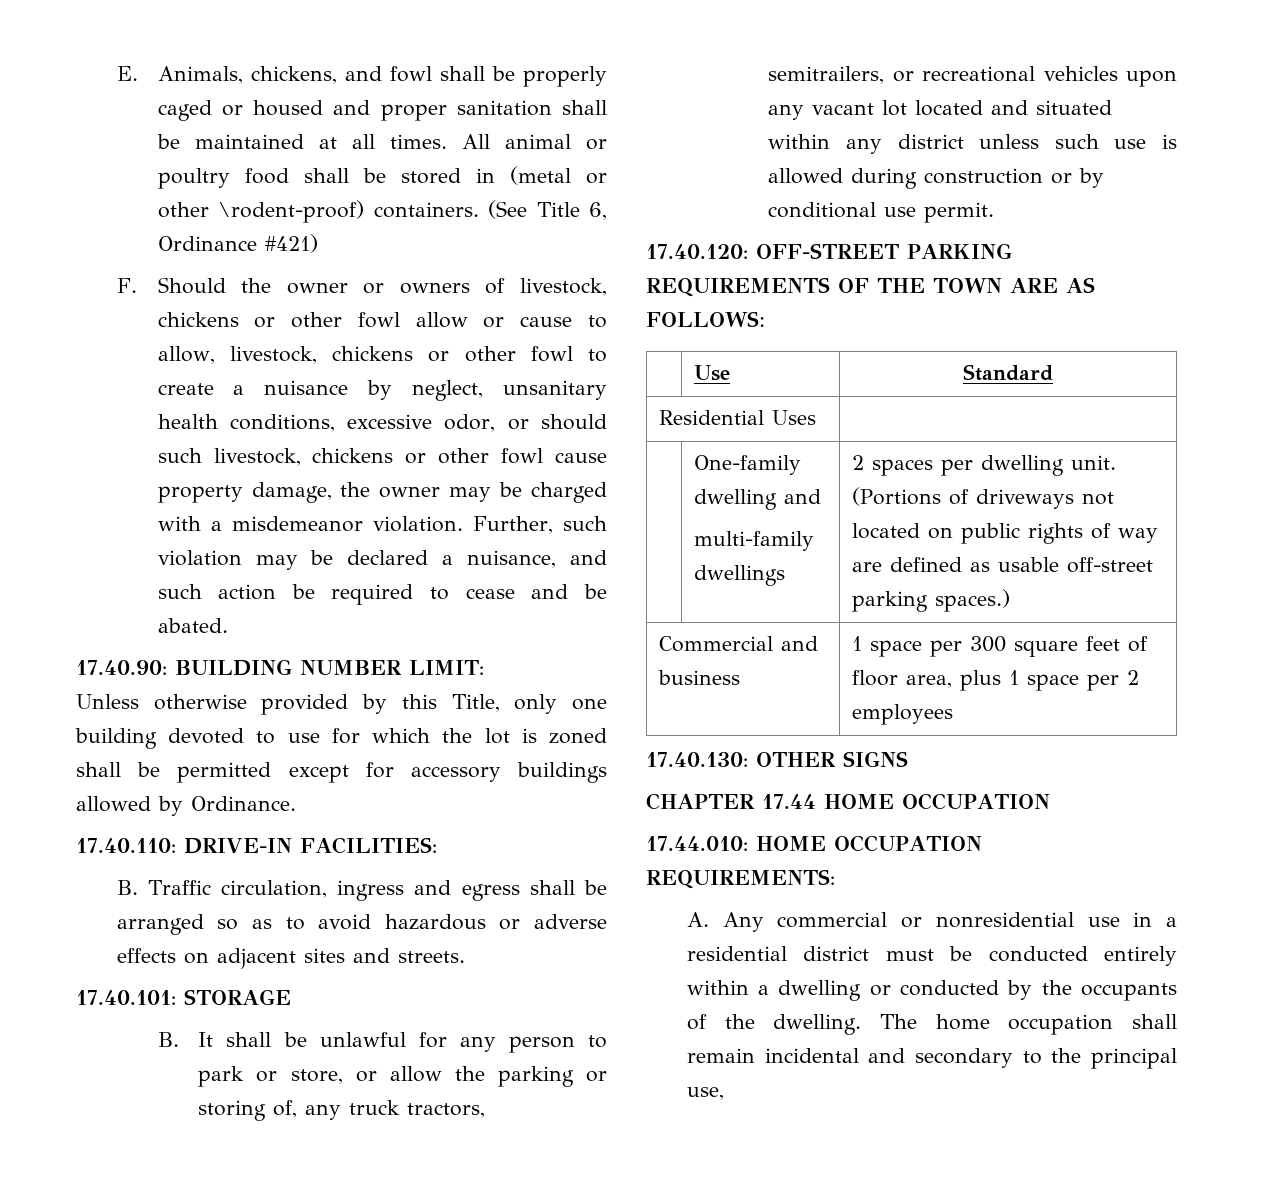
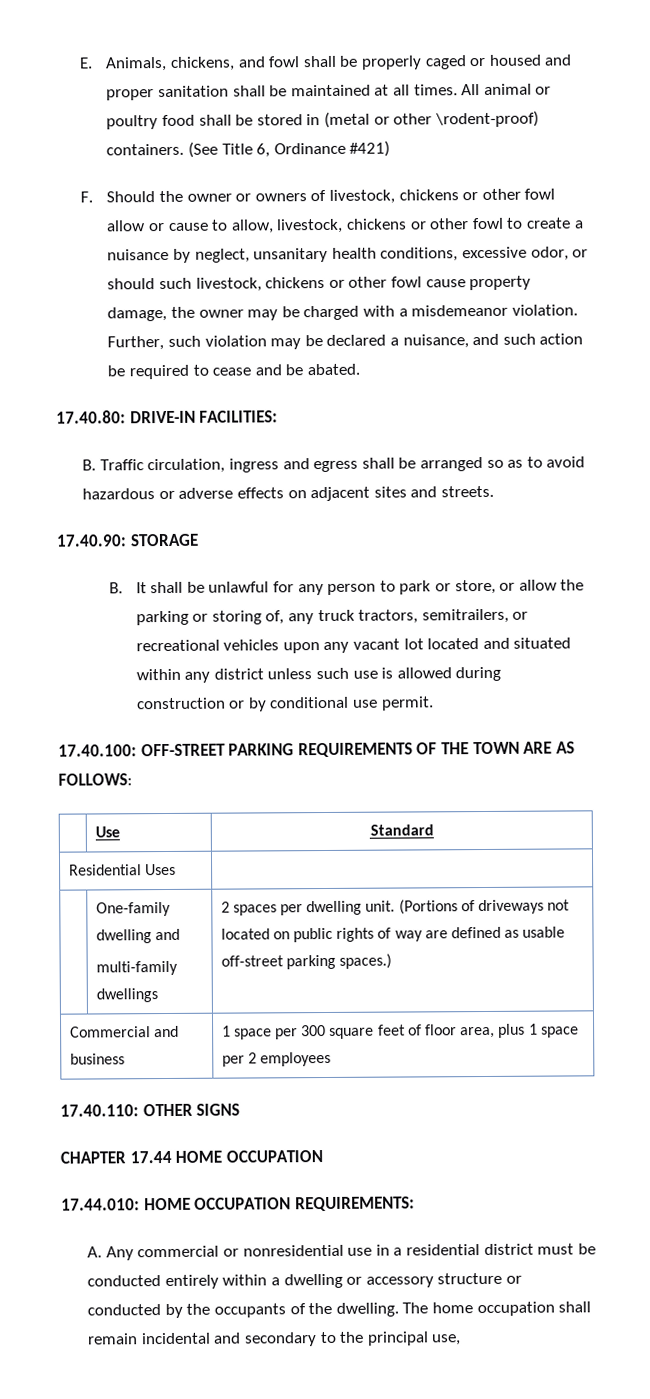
- 17.40.90: BUILDING NUMBER LIMIT:
- Unless otherwise provided by this Title, only one building devoted to use for which the lot is zoned shall be permitted except for accessory buildings allowed by Ordinance.
- 17.40.110: DRIVE-IN FACILITIES:
+ 17.40.80: DRIVE-IN FACILITIES:
- 17.40.101: STORAGE
+ 17.40.90: STORAGE
- 17.40.120: OFF-STREET PARKING REQUIREMENTS OF THE TOWN ARE AS FOLLOWS:
+ 17.40.100: OFF-STREET PARKING REQUIREMENTS OF THE TOWN ARE AS FOLLOWS:
- 17.40.130: OTHER SIGNS
+ 17.40.110: OTHER SIGNS
- A. Any commercial or nonresidential use in a residential district must be conducted entirely within a dwelling or conducted by the occupants of the dwelling.
+ A. Any commercial or nonresidential use in a residential district must be conducted entirely within a dwelling or accessory structure or conducted by the occupants of the dwelling.

